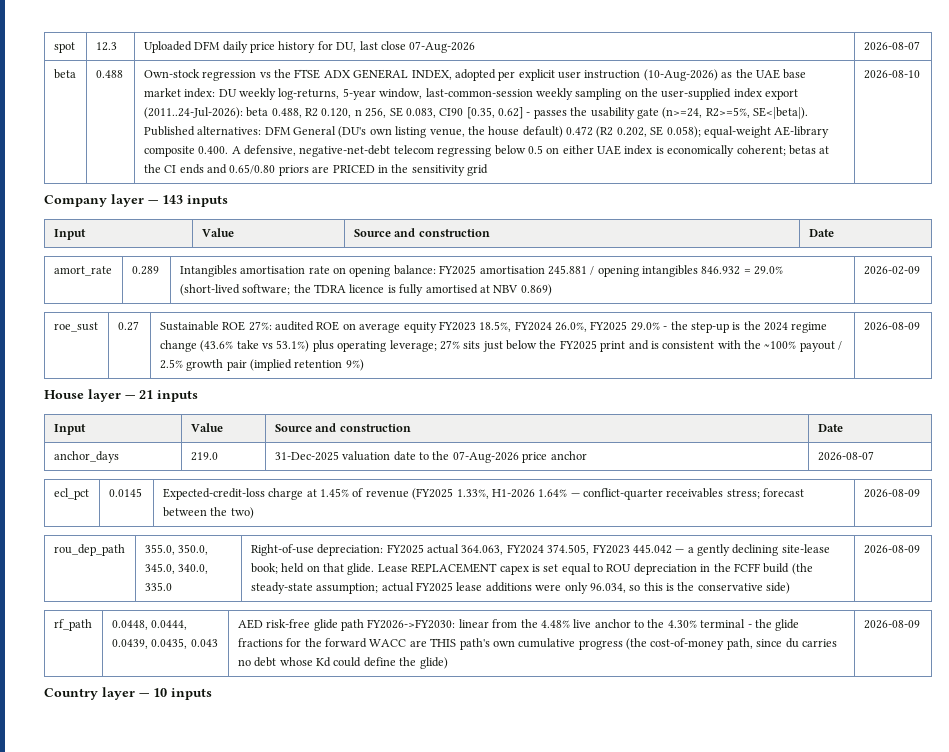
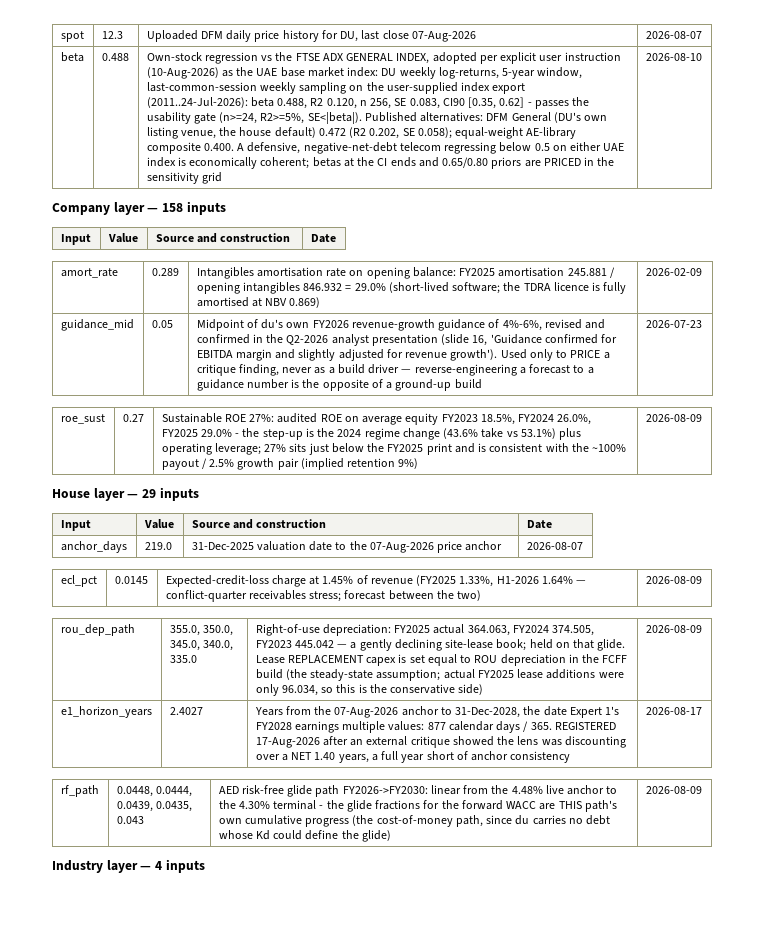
- Company layer — 143 inputs
+ Company layer — 158 inputs
+ guidance_mid | 0.05 | Midpoint of du's own FY2026 revenue-growth guidance of 4%-6%, revised and confirmed in the Q2-2026 analyst presentation (slide 16, 'Guidance confirmed for EBITDA margin and slightly adjusted for revenue growth'). Used only to PRICE a critique finding, never as a build driver — reverse-engineering a forecast to a guidance number is the opposite of a ground-up build | 2026-07-23
- House layer — 21 inputs
+ House layer — 29 inputs
+ e1_horizon_years | 2.4027 | Years from the 07-Aug-2026 anchor to 31-Dec-2028, the date Expert 1's FY2028 earnings multiple values: 877 calendar days / 365. REGISTERED 17-Aug-2026 after an external critique showed the lens was discounting over a NET 1.40 years, a full year short of anchor consistency | 2026-08-17
- Country layer — 10 inputs
+ Industry layer — 4 inputs

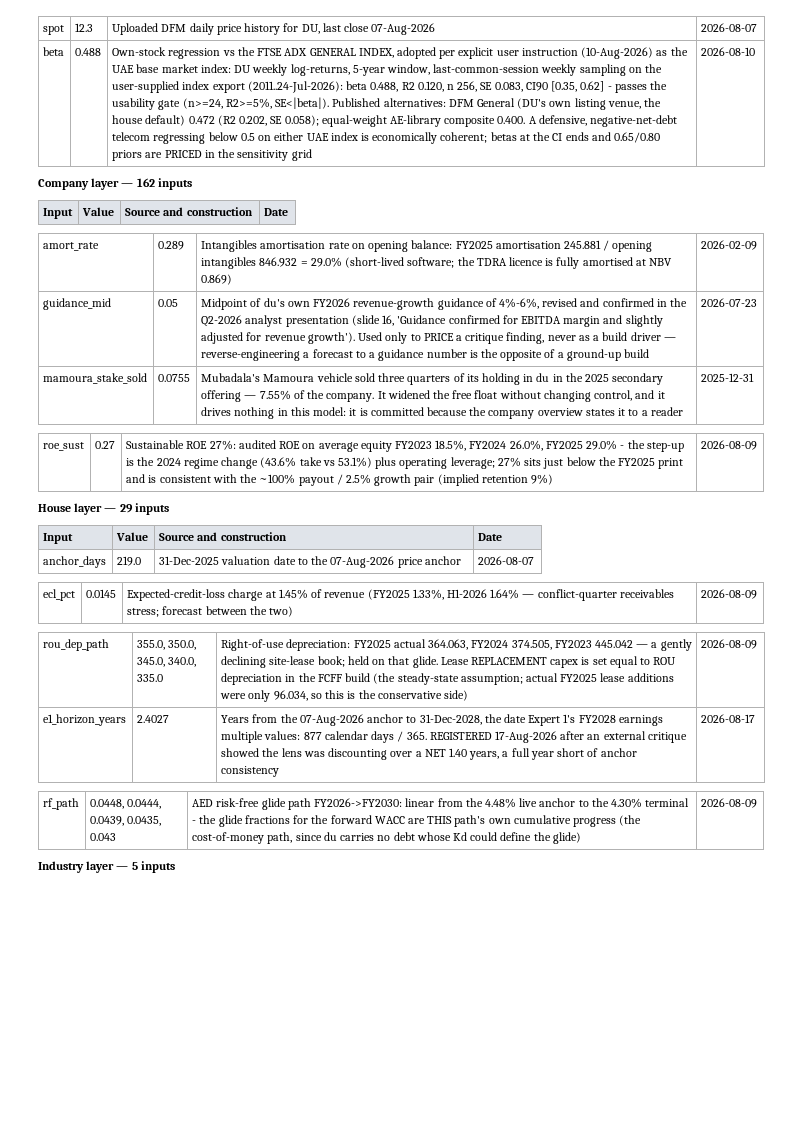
- Company layer — 158 inputs
+ Company layer — 162 inputs
+ mamoura_stake_sold | 0.0755 | Mubadala's Mamoura vehicle sold three quarters of its holding in du in the 2025 secondary offering — 7.55% of the company. It widened the free float without changing control, and it drives nothing in this model: it is committed because the company overview states it to a reader | 2025-12-31
- Industry layer — 4 inputs
+ Industry layer — 5 inputs

